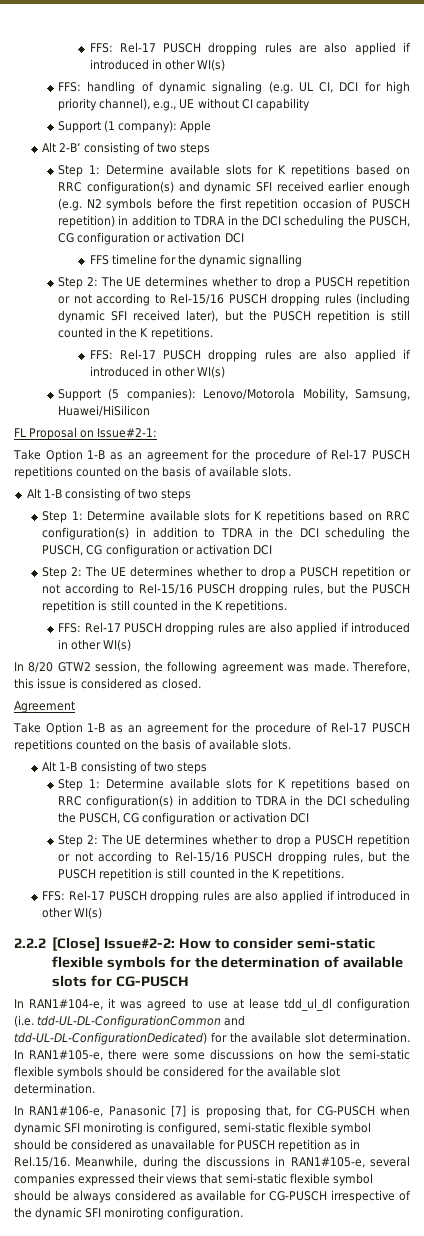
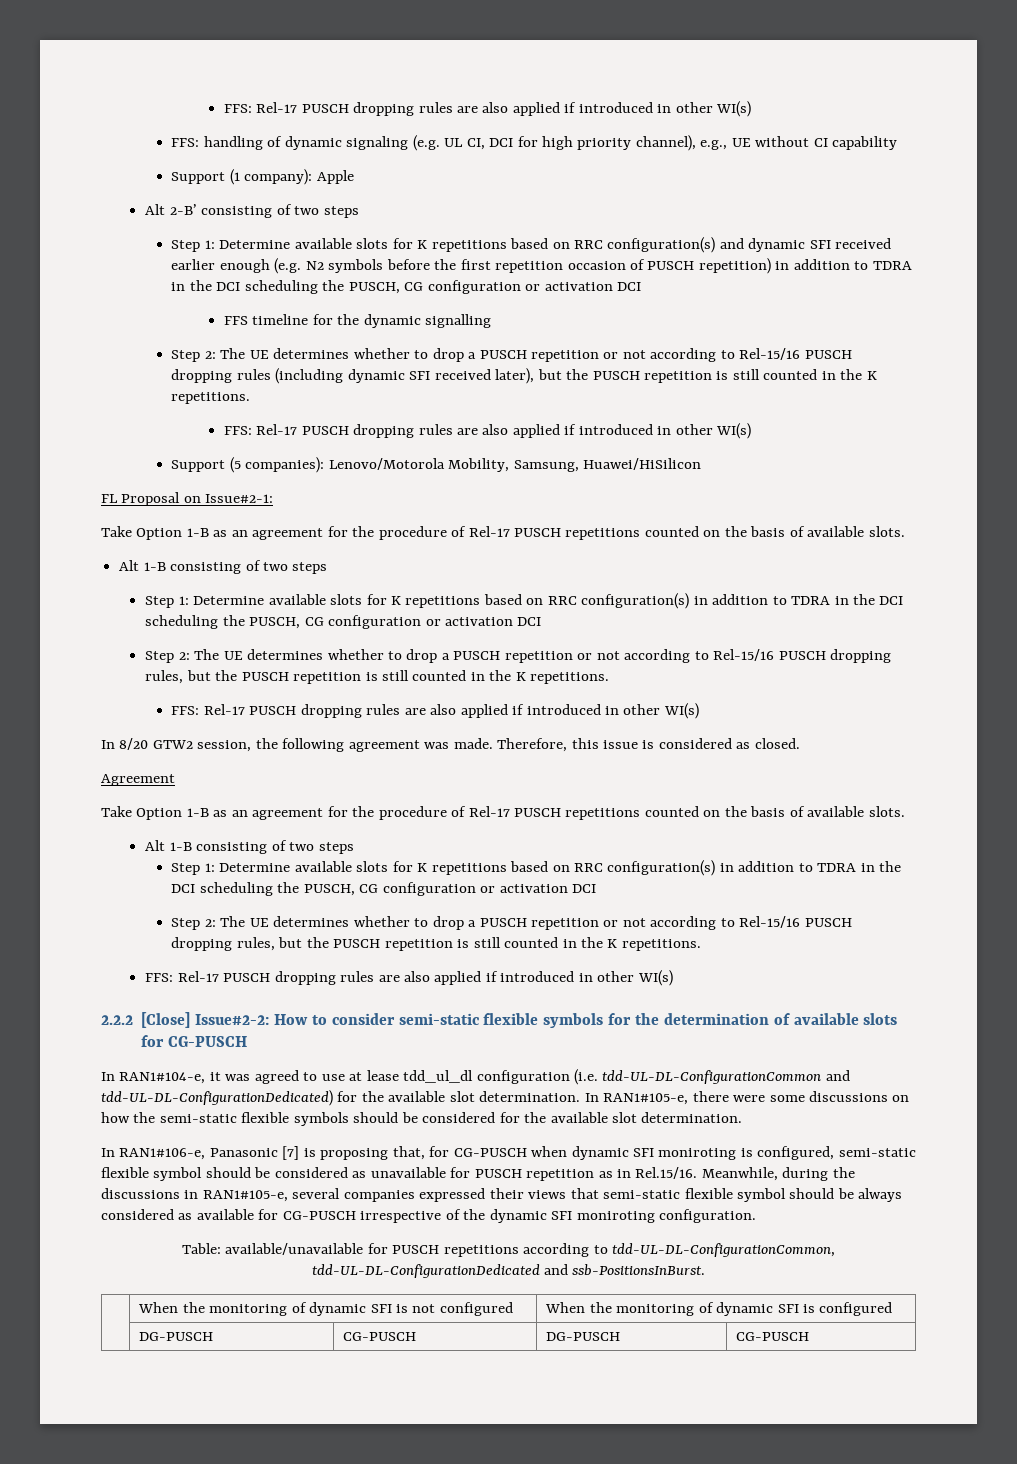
+ Table: available/unavailable for PUSCH repetitions according to tdd-UL-DL-ConfigurationCommon, tdd-UL-DL-ConfigurationDedicated and ssb-PositionsInBurst.
+ | When the monitoring of dynamic SFI is not configured | When the monitoring of dynamic SFI is configured
+ | DG-PUSCH | CG-PUSCH | DG-PUSCH | CG-PUSCH

